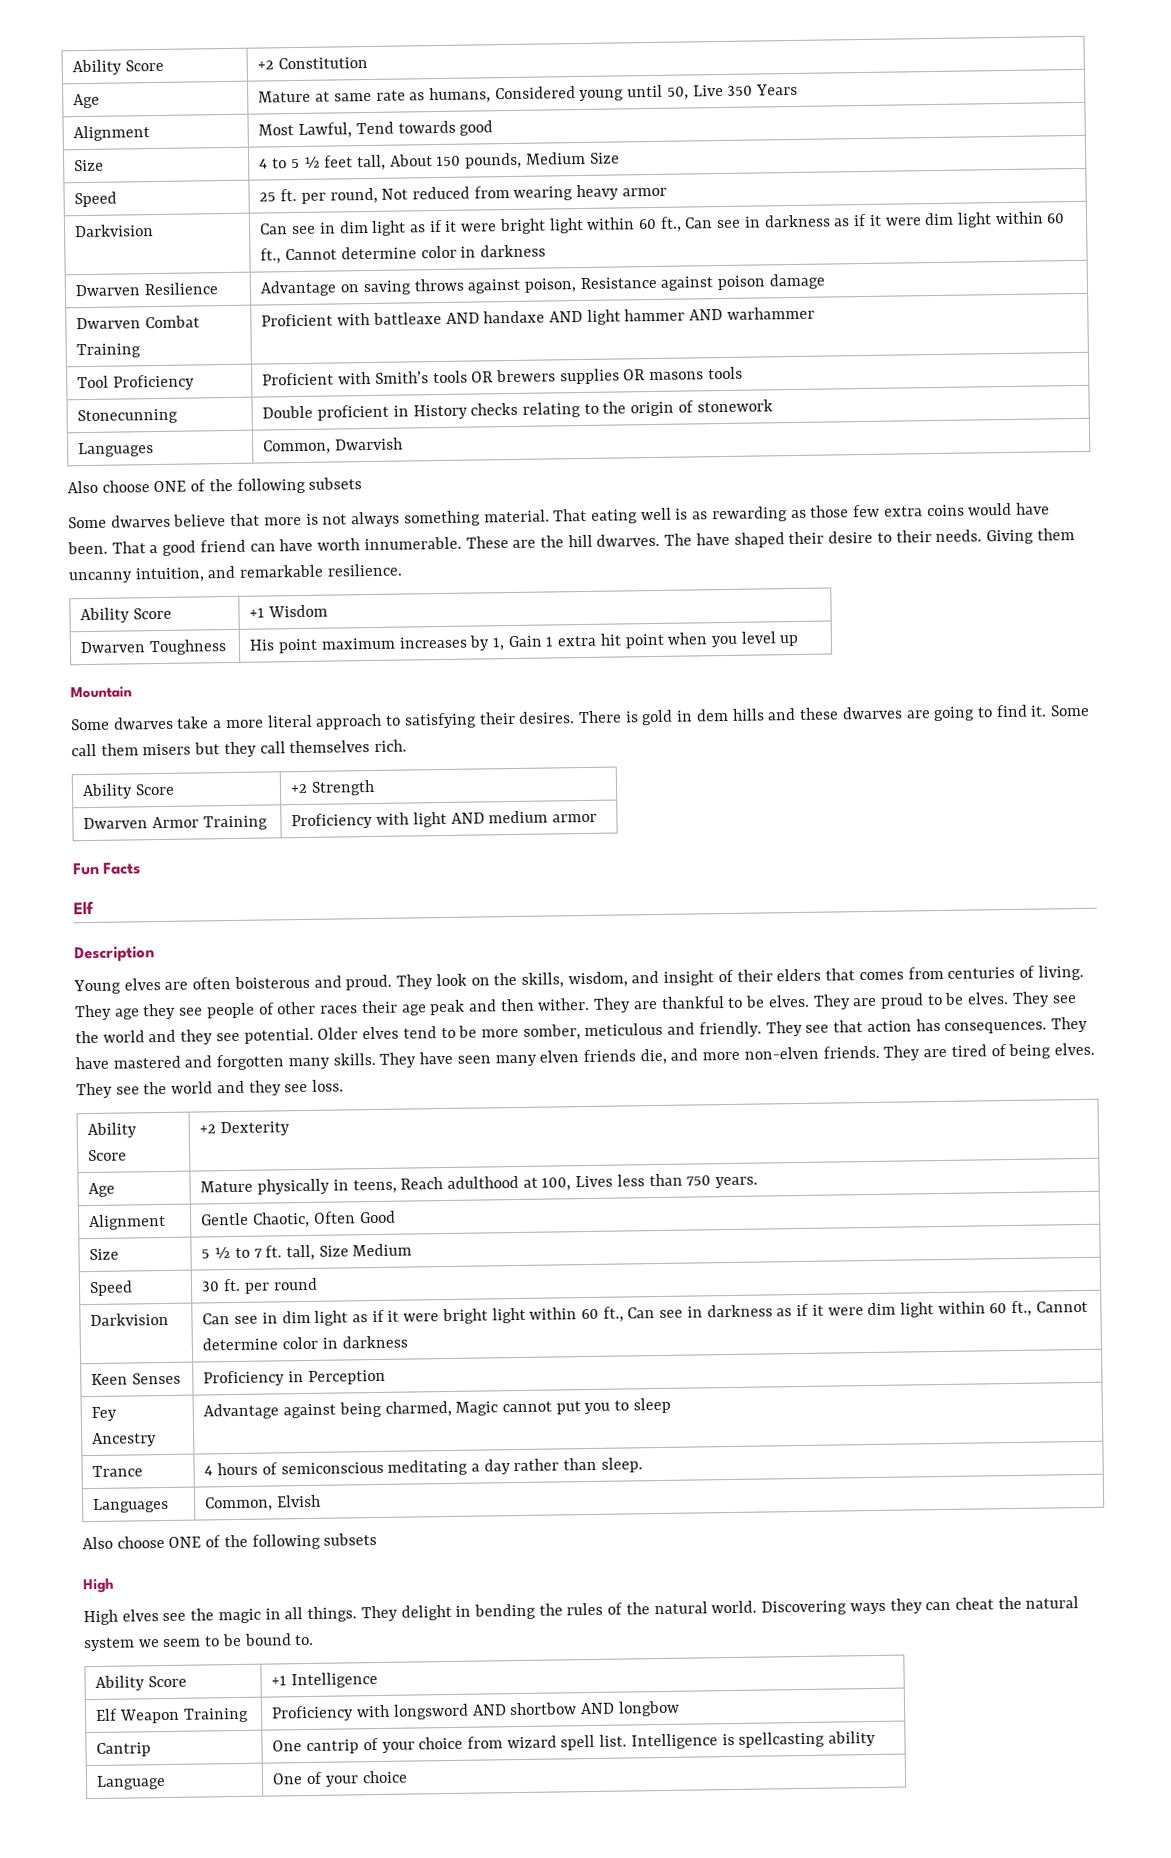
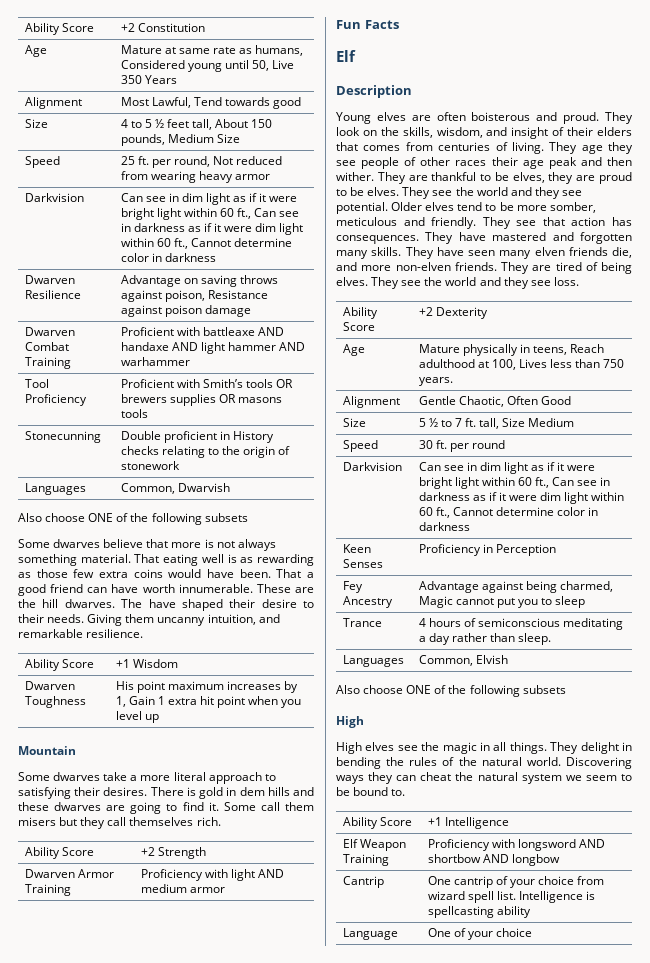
- They are thankful to be elves. They are proud to be elves.
+ They are thankful to be elves, they are proud to be elves.

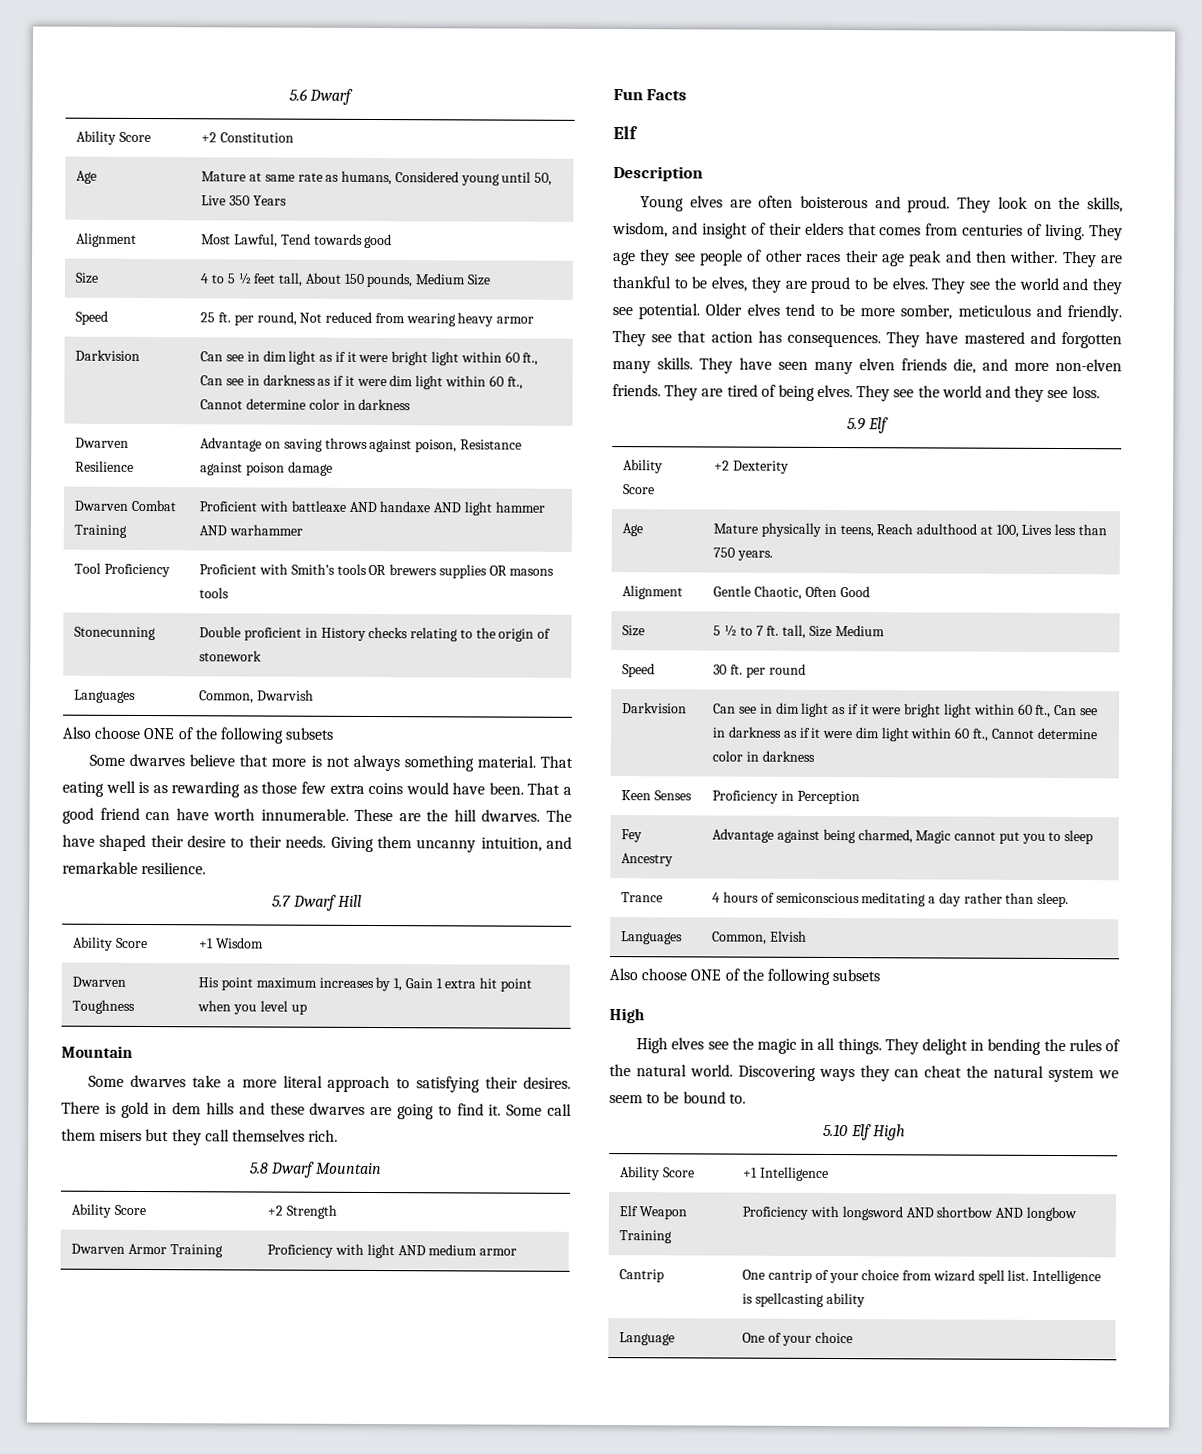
+ 5.6 Dwarf
+ 5.7 Dwarf Hill
+ 5.8 Dwarf Mountain
+ 5.9 Elf
+ 5.10 Elf High

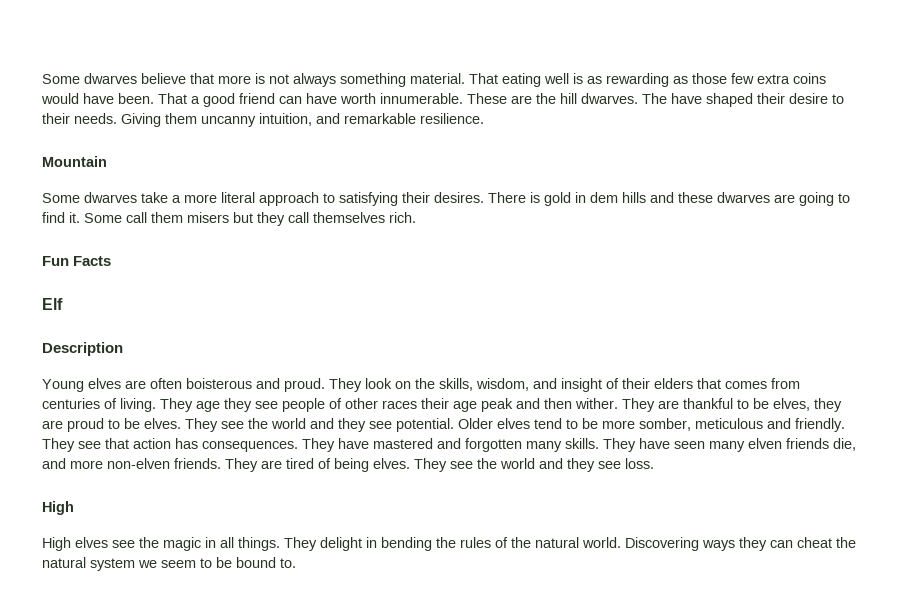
- 5.6 Dwarf
- Ability Score | +2 Constitution
- Age | Mature at same rate as humans, Considered young until 50, Live 350 Years
- Alignment | Most Lawful, Tend towards good
- Size | 4 to 5 ½ feet tall, About 150 pounds, Medium Size
- Speed | 25 ft. per round, Not reduced from wearing heavy armor
- Darkvision | Can see in dim light as if it were bright light within 60 ft., Can see in darkness as if it were dim light within 60 ft., Cannot determine color in darkness
- Dwarven Resilience | Advantage on saving throws against poison, Resistance against poison damage
- Dwarven Combat Training | Proficient with battleaxe AND handaxe AND light hammer AND warhammer
- Tool Proficiency | Proficient with Smith’s tools OR brewers supplies OR masons tools
- Stonecunning | Double proficient in History checks relating to the origin of stonework
- Languages | Common, Dwarvish
- Also choose ONE of the following subsets
- 5.7 Dwarf Hill
- Ability Score | +1 Wisdom
- Dwarven Toughness | His point maximum increases by 1, Gain 1 extra hit point when you level up
- 5.8 Dwarf Mountain
- Ability Score | +2 Strength
- Dwarven Armor Training | Proficiency with light AND medium armor
- 5.9 Elf
- Ability Score | +2 Dexterity
- Age | Mature physically in teens, Reach adulthood at 100, Lives less than 750 years.
- Alignment | Gentle Chaotic, Often Good
- Size | 5 ½ to 7 ft. tall, Size Medium
- Speed | 30 ft. per round
- Darkvision | Can see in dim light as if it were bright light within 60 ft., Can see in darkness as if it were dim light within 60 ft., Cannot determine color in darkness
- Keen Senses | Proficiency in Perception
- Fey Ancestry | Advantage against being charmed, Magic cannot put you to sleep
- Trance | 4 hours of semiconscious meditating a day rather than sleep.
- Languages | Common, Elvish
- Also choose ONE of the following subsets
- 5.10 Elf High
- Ability Score | +1 Intelligence
- Elf Weapon Training | Proficiency with longsword AND shortbow AND longbow
- Cantrip | One cantrip of your choice from wizard spell list. Intelligence is spellcasting ability
- Language | One of your choice

